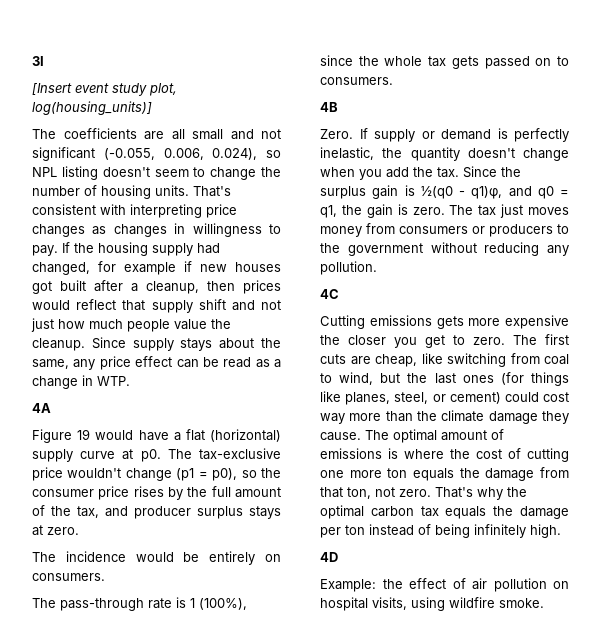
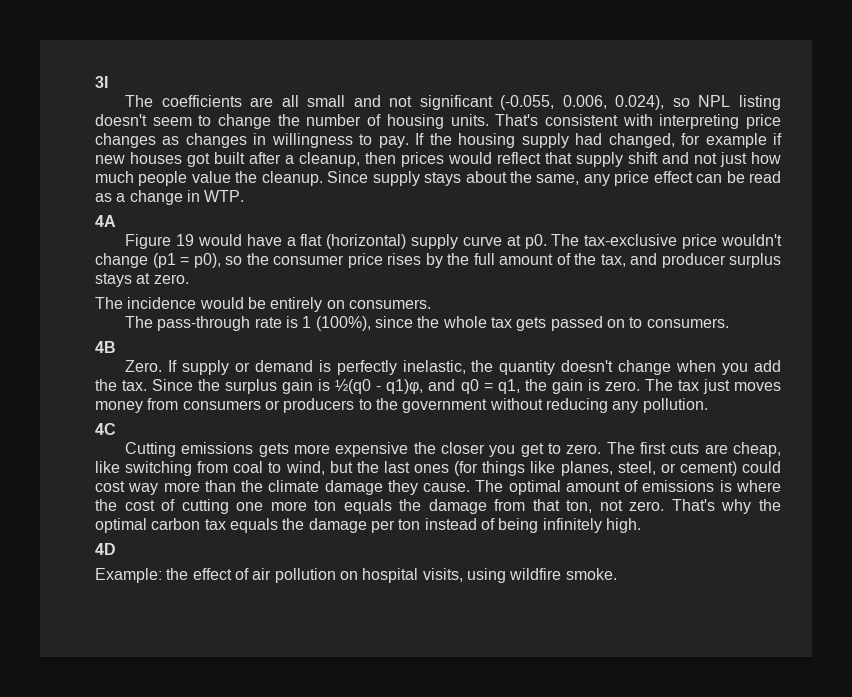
- [Insert event study plot, log(housing_units)]

